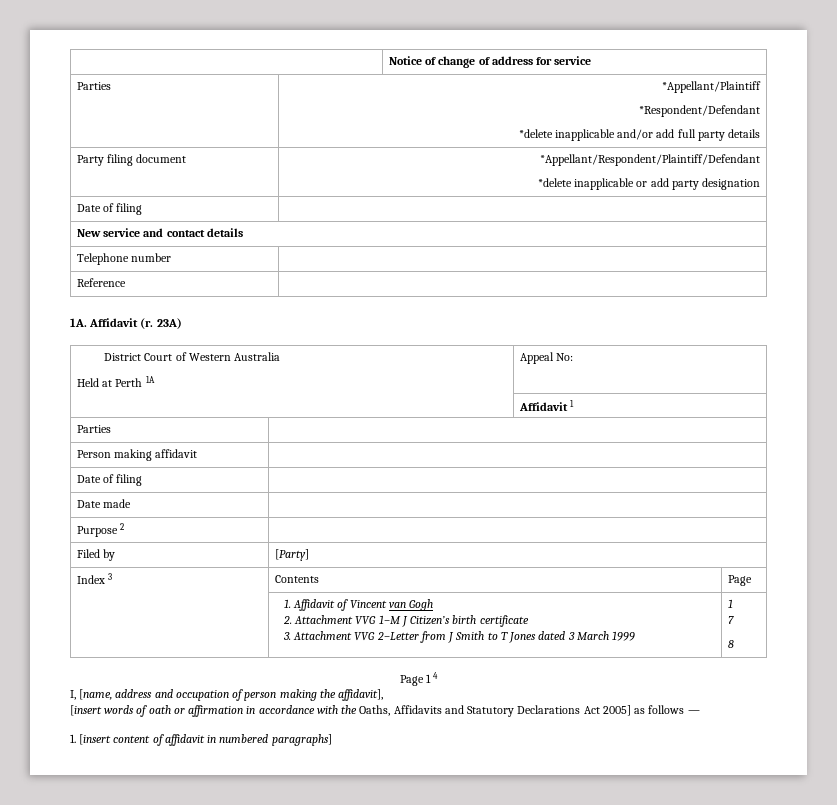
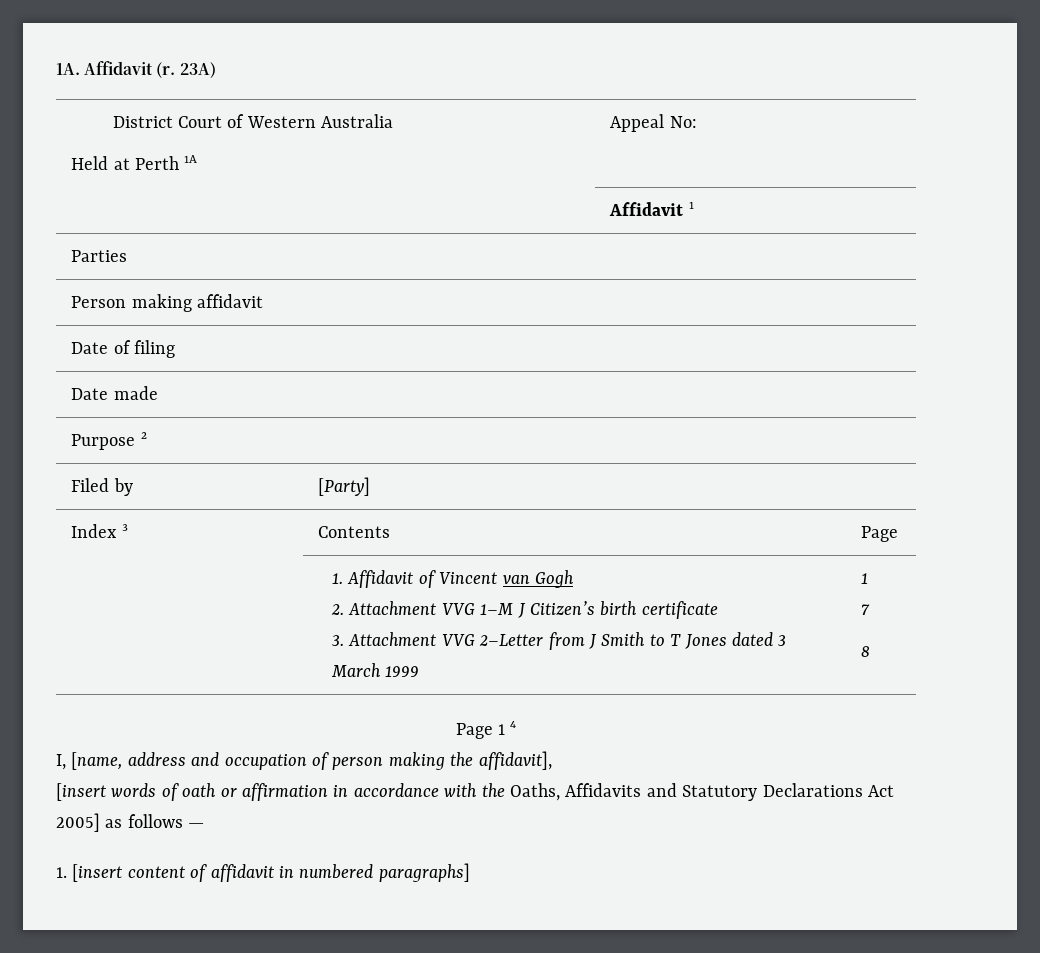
- | Notice of change of address for service
- Parties | *Appellant/Plaintiff
- *Respondent/Defendant
- *delete inapplicable and/or add full party details
- Party filing document | *Appellant/Respondent/Plaintiff/Defendant
- *delete inapplicable or add party designation
- Date of filing |
- New service and contact details
- Telephone number |
- Reference |

